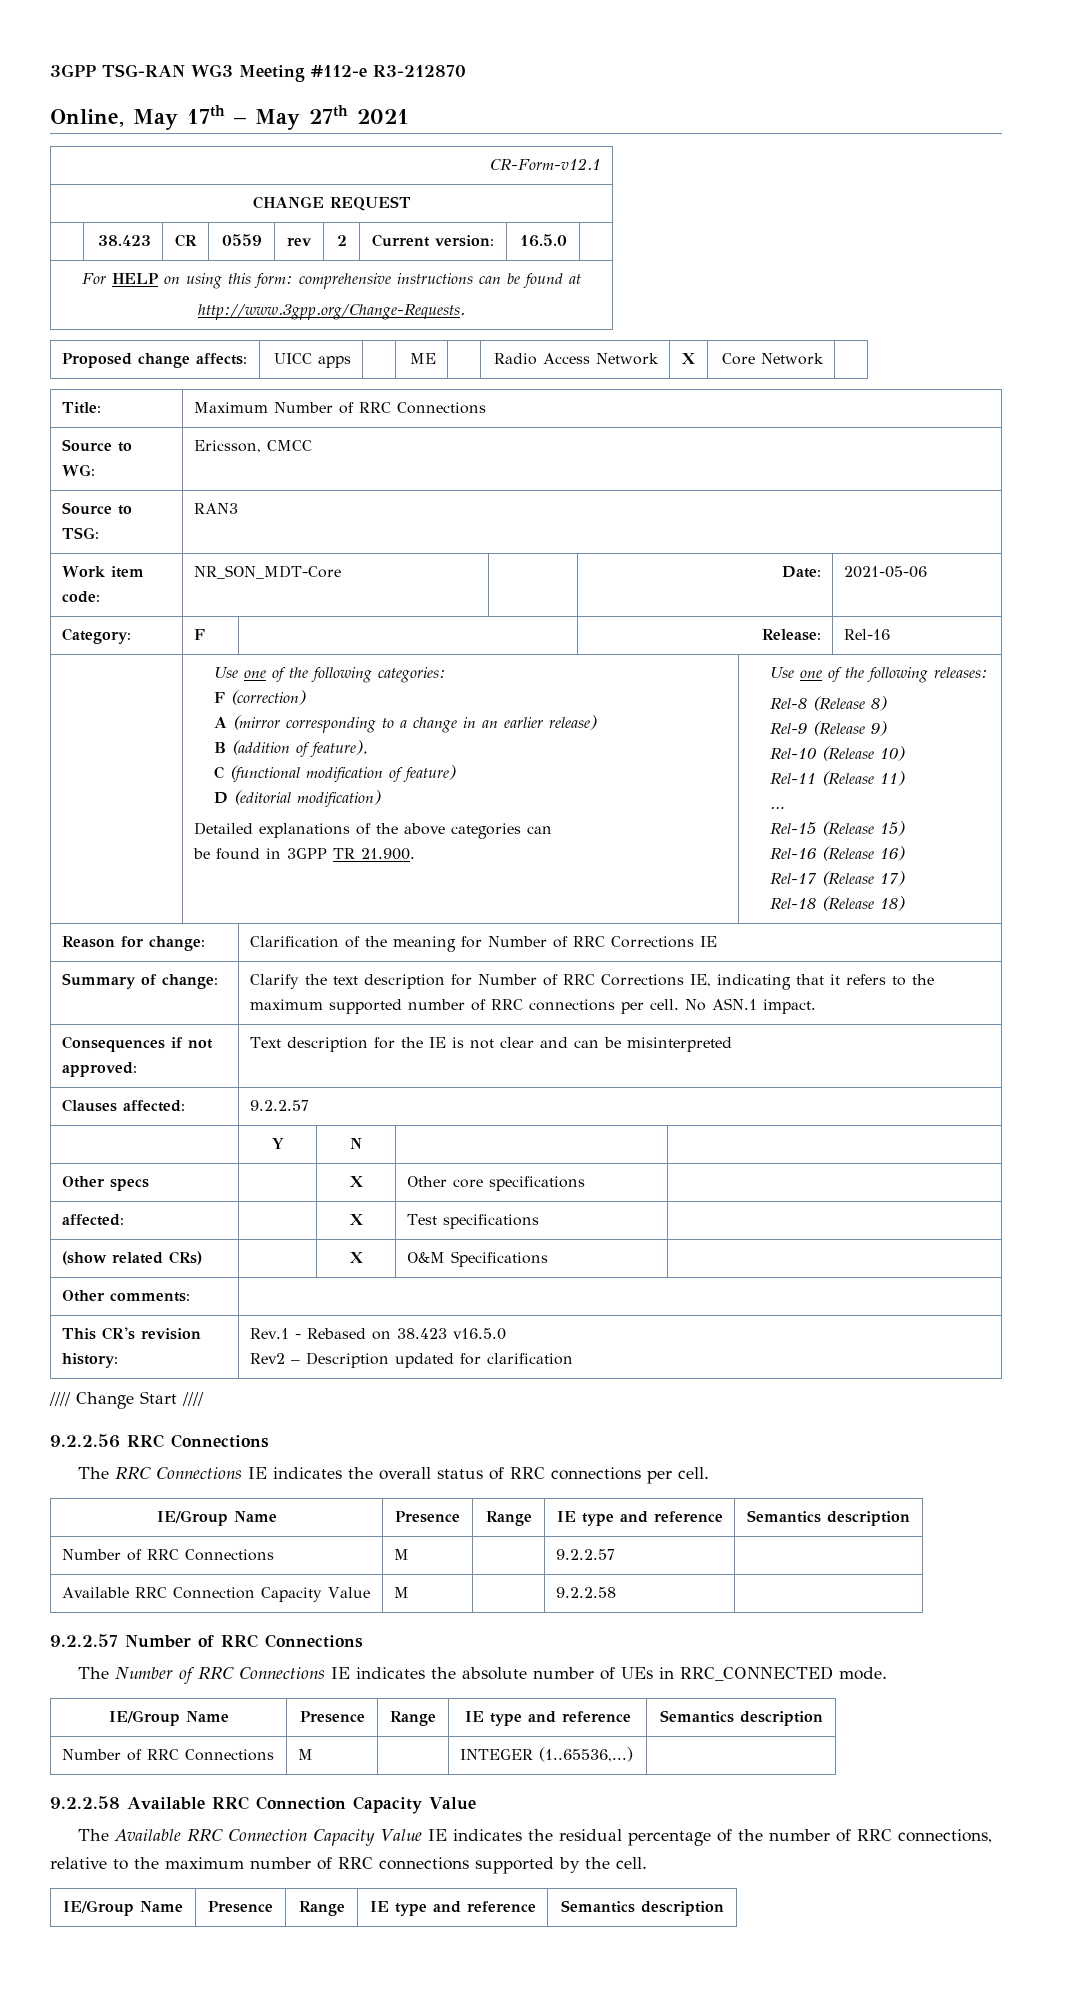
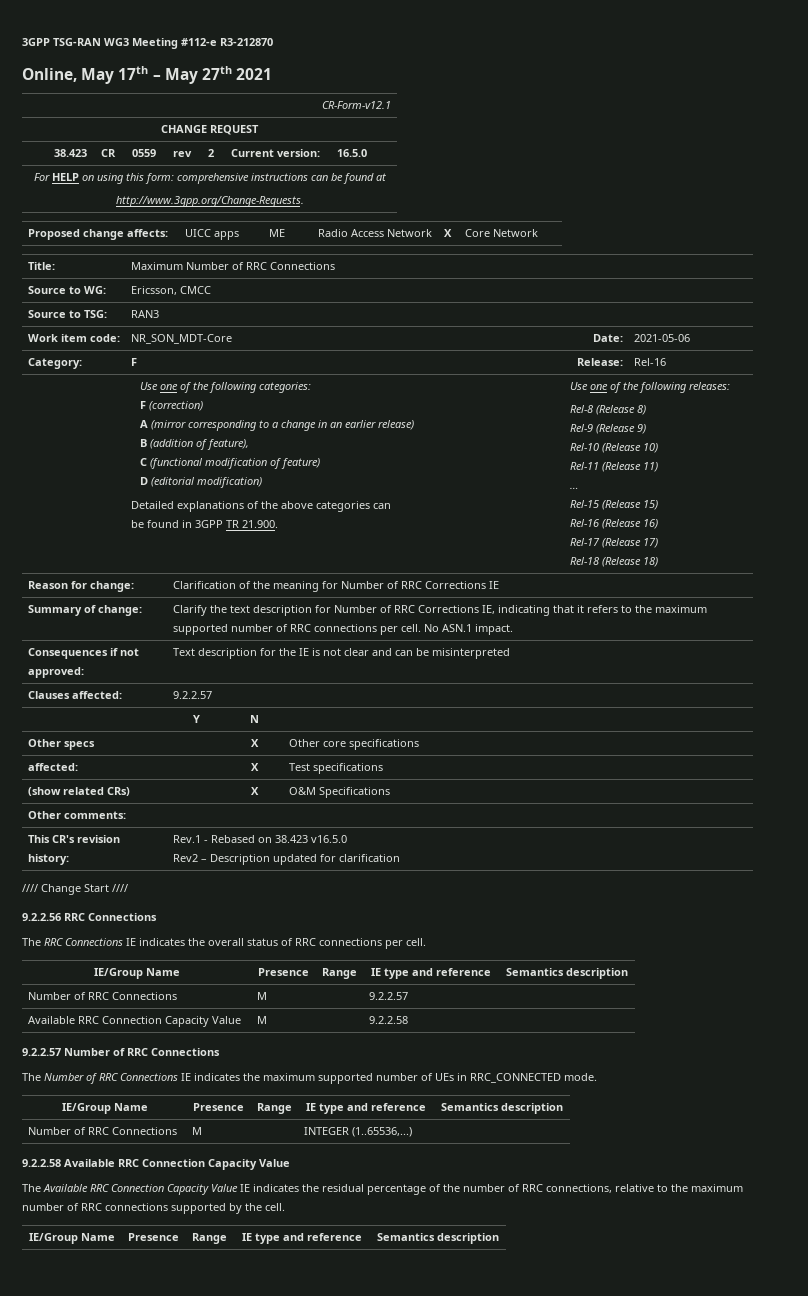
- The Number of RRC Connections IE indicates the absolute number of UEs in RRC_CONNECTED mode.
+ The Number of RRC Connections IE indicates the maximum supported number of UEs in RRC_CONNECTED mode.

